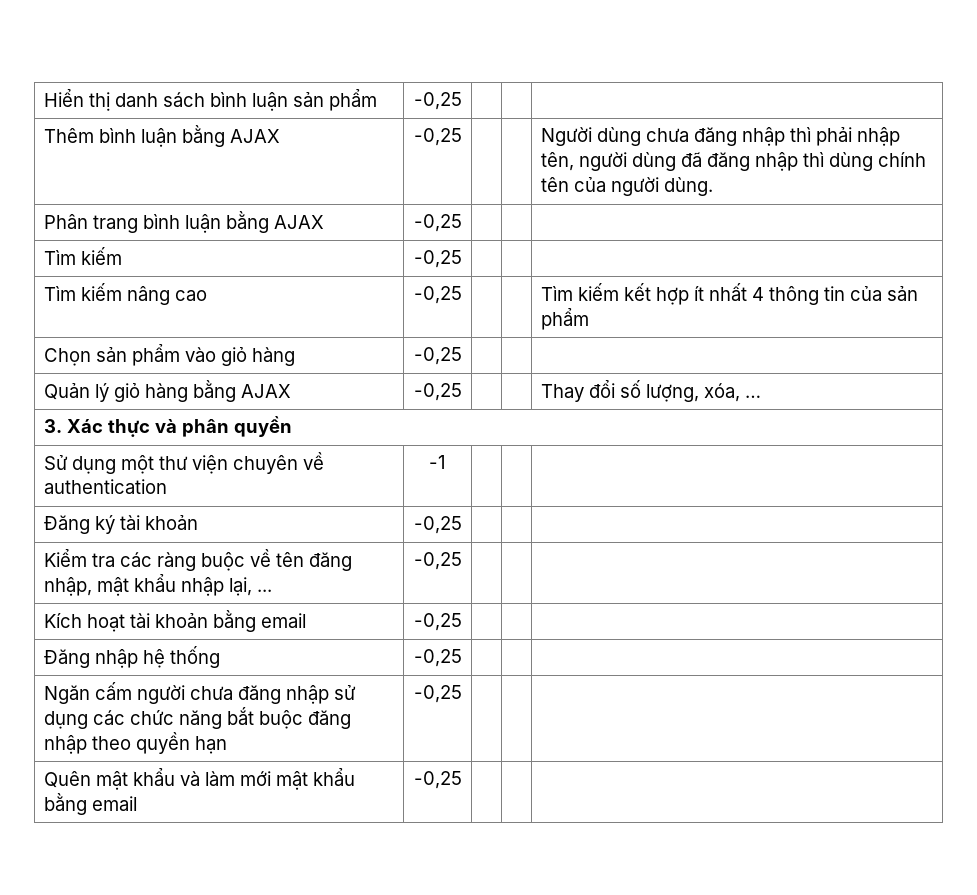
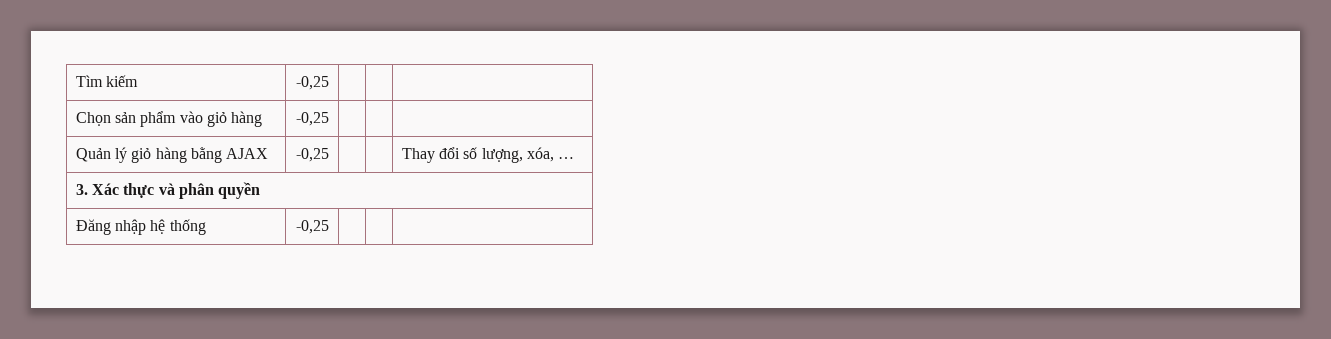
- Hiển thị danh sách bình luận sản phẩm | -0,25 | | |
- Thêm bình luận bằng AJAX | -0,25 | | | Người dùng chưa đăng nhập thì phải nhập tên, người dùng đã đăng nhập thì dùng chính tên của người dùng.
- Phân trang bình luận bằng AJAX | -0,25 | | |
  Tìm kiếm | -0,25 | | |
- Tìm kiếm nâng cao | -0,25 | | | Tìm kiếm kết hợp ít nhất 4 thông tin của sản phẩm
- Sử dụng một thư viện chuyên về authentication | -1 | | |
- Đăng ký tài khoản | -0,25 | | |
- Kiểm tra các ràng buộc về tên đăng nhập, mật khẩu nhập lại, ... | -0,25 | | |
- Kích hoạt tài khoản bằng email | -0,25 | | |
- Ngăn cấm người chưa đăng nhập sử dụng các chức năng bắt buộc đăng nhập theo quyền hạn | -0,25 | | |
- Quên mật khẩu và làm mới mật khẩu bằng email | -0,25 | | |

